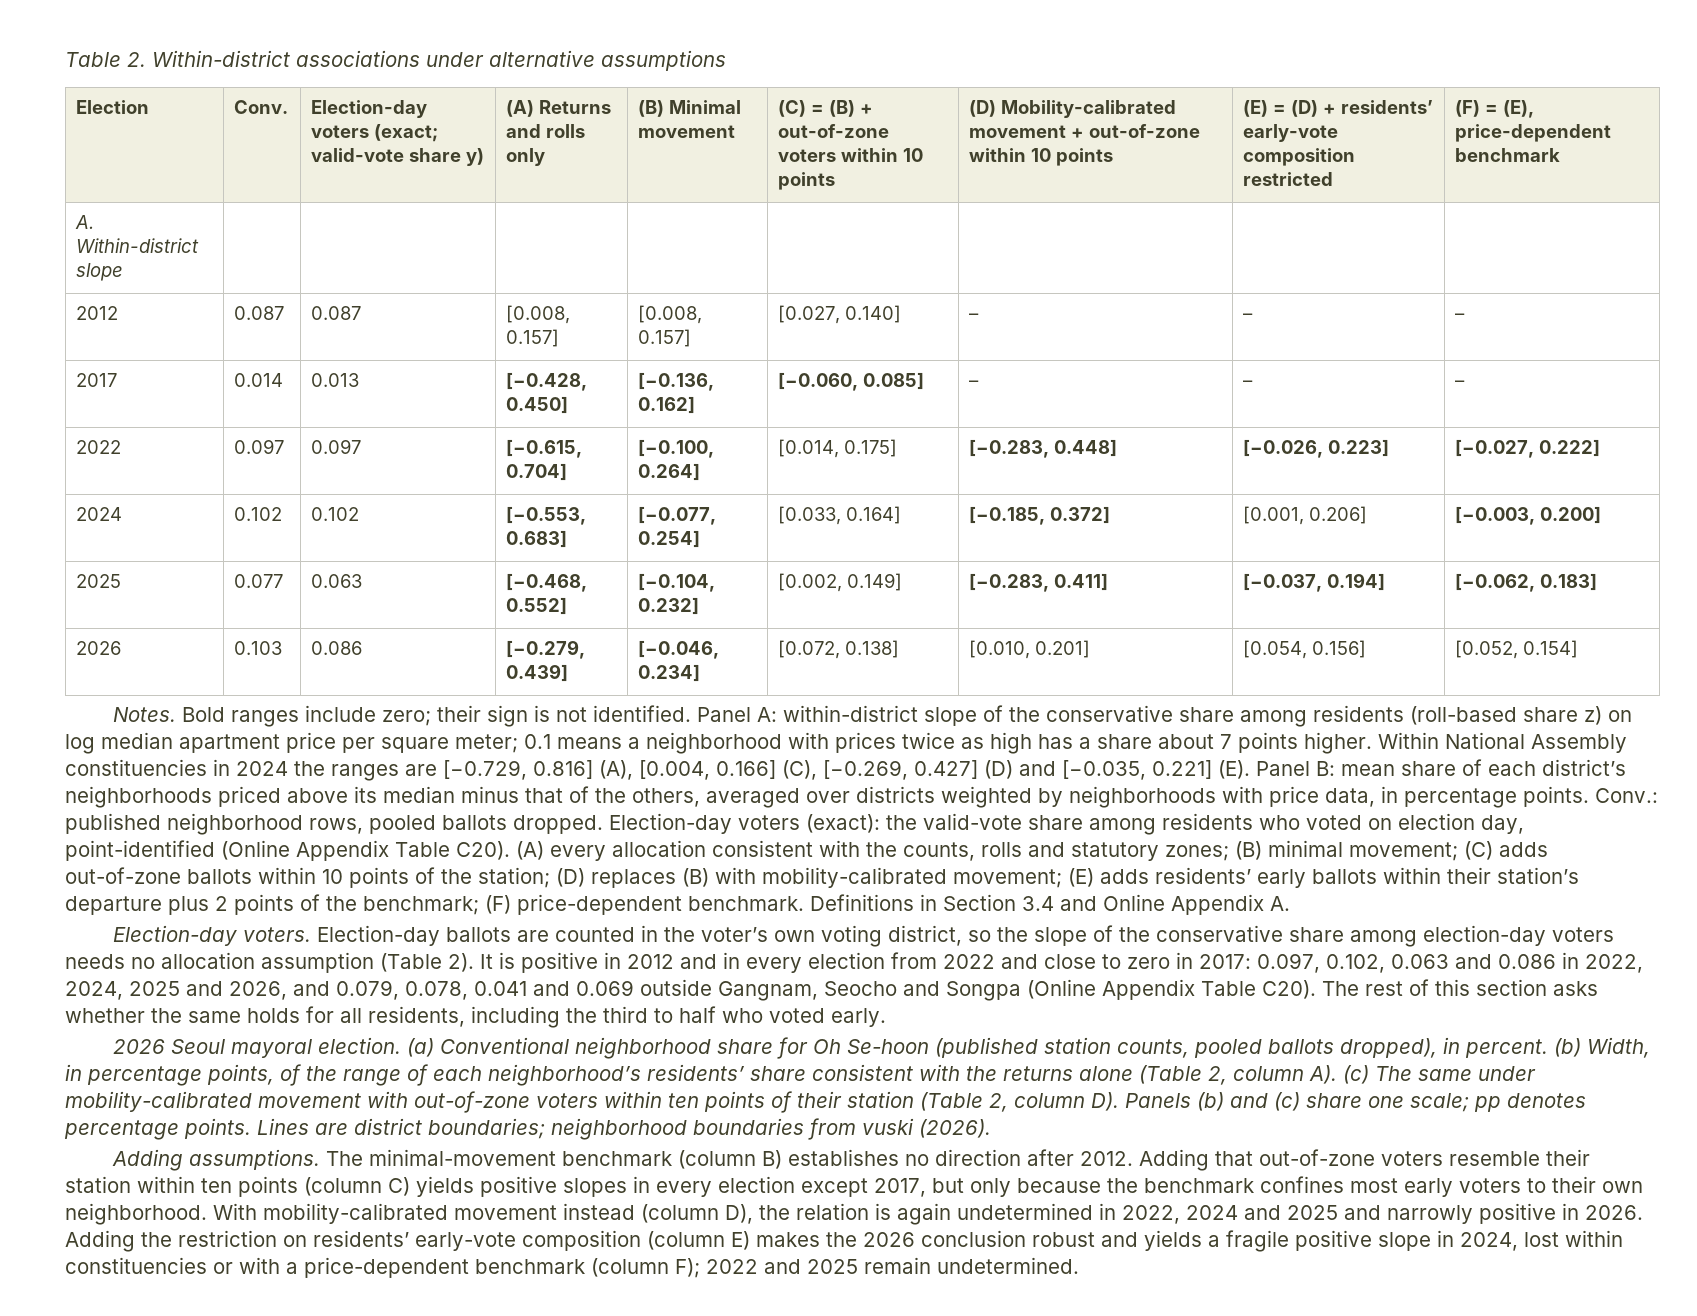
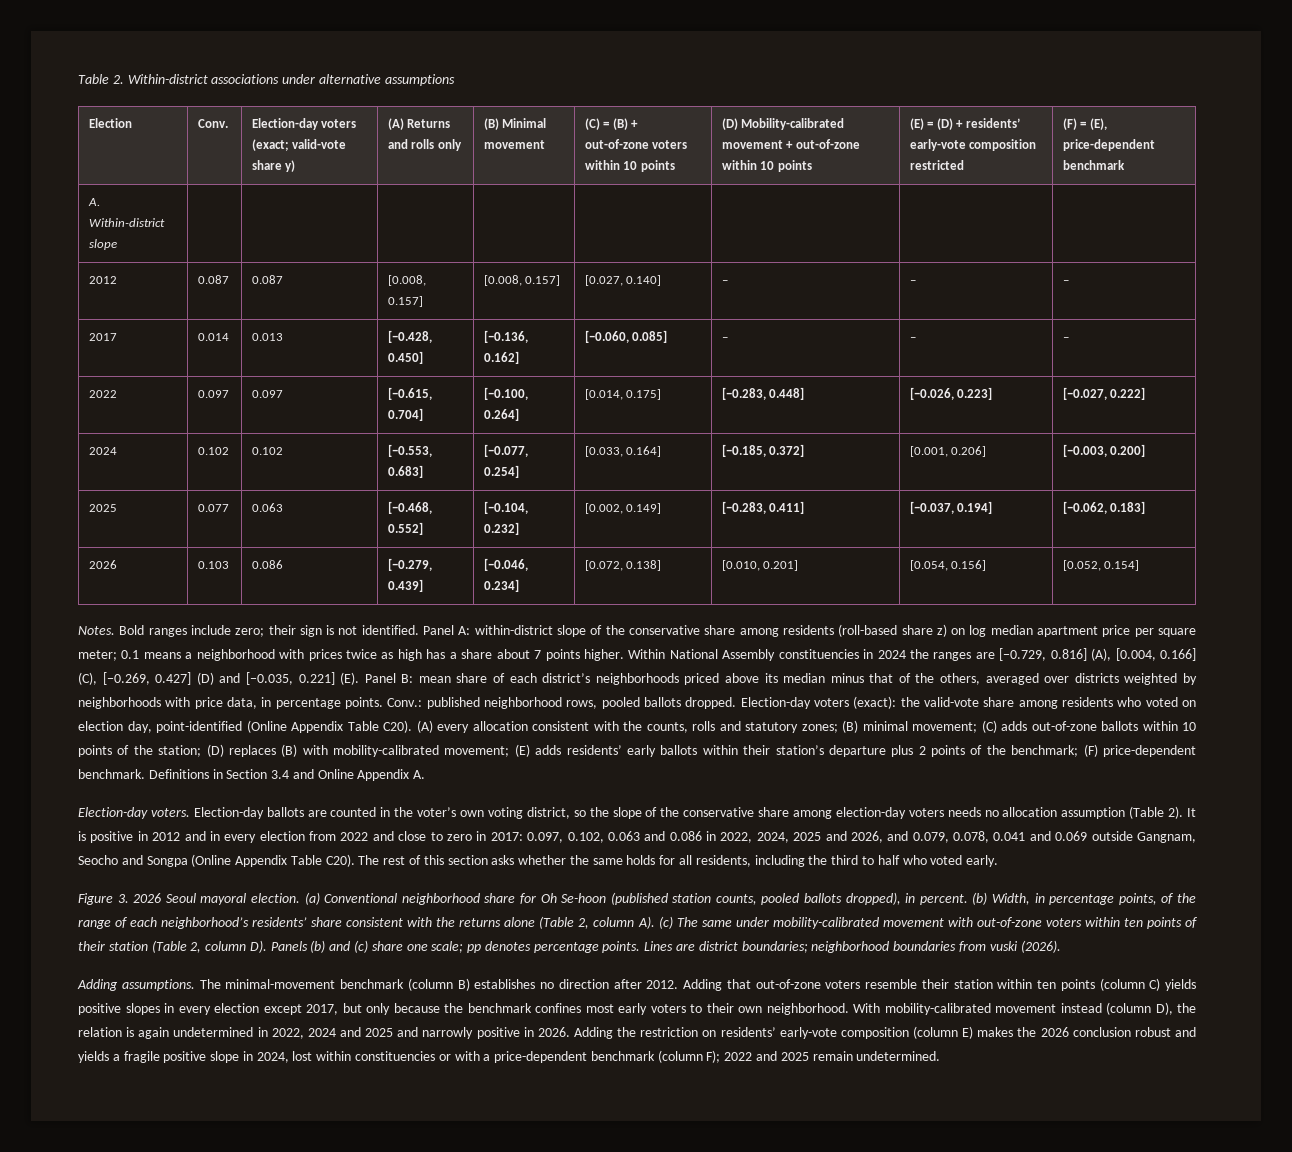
- 2026 Seoul mayoral election.
+ Figure 3. 2026 Seoul mayoral election.

